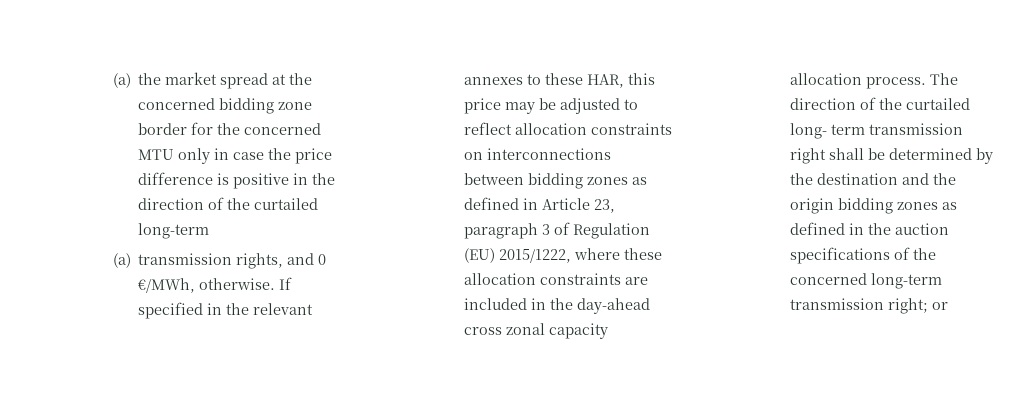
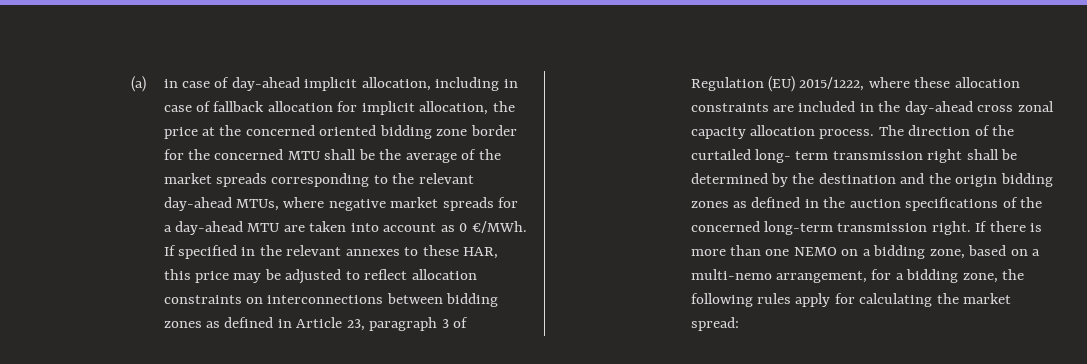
- (a) the market spread at the concerned bidding zone border for the concerned MTU only in case the price difference is positive in the direction of the curtailed long-term
- (a) transmission rights, and 0 €/MWh, otherwise.
+ (a) in case of day-ahead implicit allocation, including in case of fallback allocation for implicit allocation, the price at the concerned oriented bidding zone border for the concerned MTU shall be the average of the market spreads corresponding to the relevant day-ahead MTUs, where negative market spreads for a day-ahead MTU are taken into account as 0 €/MWh.
- The direction of the curtailed long- term transmission right shall be determined by the destination and the origin bidding zones as defined in the auction specifications of the concerned long-term transmission right; or
+ The direction of the curtailed long- term transmission right shall be determined by the destination and the origin bidding zones as defined in the auction specifications of the concerned long-term transmission right. If there is more than one NEMO on a bidding zone, based on a multi-nemo arrangement, for a bidding zone, the following rules apply for calculating the market spread:

